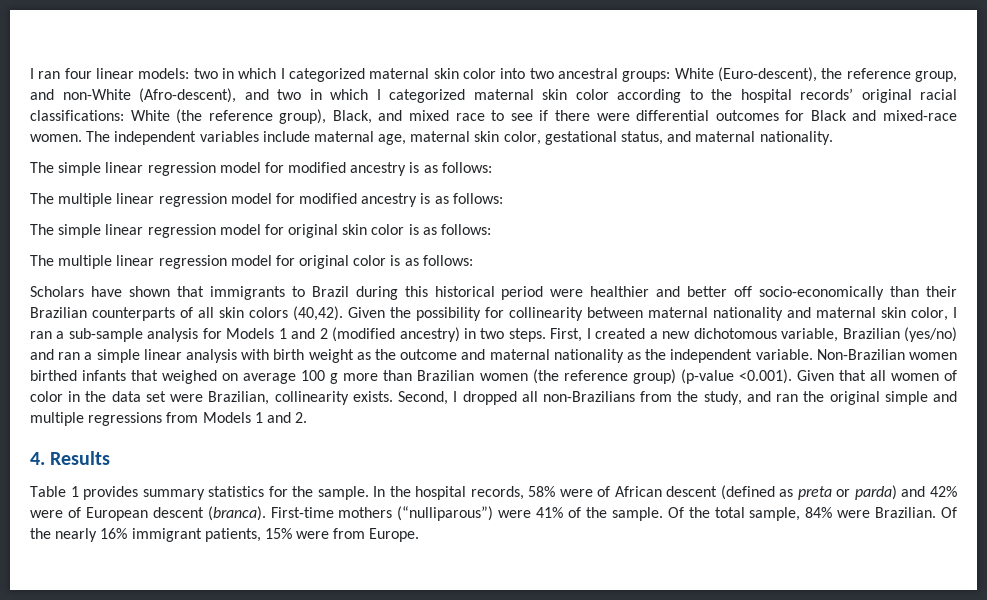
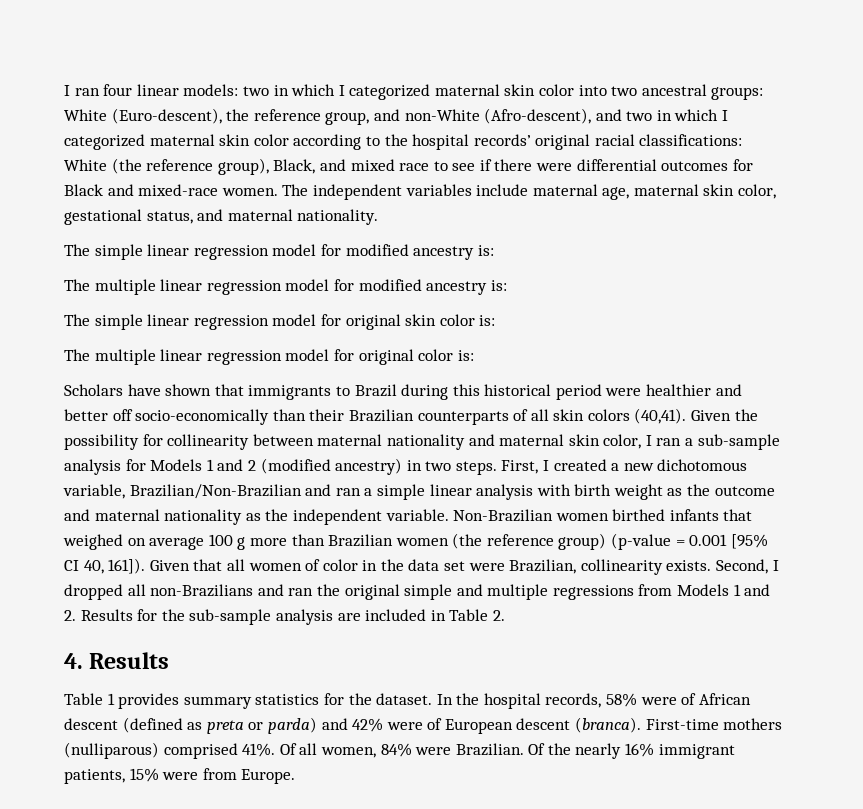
- The simple linear regression model for modified ancestry is as follows:
+ The simple linear regression model for modified ancestry is:
- The multiple linear regression model for modified ancestry is as follows:
+ The multiple linear regression model for modified ancestry is:
- The simple linear regression model for original skin color is as follows:
+ The simple linear regression model for original skin color is:
- The multiple linear regression model for original color is as follows:
+ The multiple linear regression model for original color is:
- Scholars have shown that immigrants to Brazil during this historical period were healthier and better off socio-economically than their Brazilian counterparts of all skin colors (40,42).
+ Scholars have shown that immigrants to Brazil during this historical period were healthier and better off socio-economically than their Brazilian counterparts of all skin colors (40,41).
- First, I created a new dichotomous variable, Brazilian (yes/no) and ran a simple linear analysis with birth weight as the outcome and maternal nationality as the independent variable.
+ First, I created a new dichotomous variable, Brazilian/Non-Brazilian and ran a simple linear analysis with birth weight as the outcome and maternal nationality as the independent variable.
- Non-Brazilian women birthed infants that weighed on average 100 g more than Brazilian women (the reference group) (p-value <0.001). Given that all women of color in the data set were Brazilian, collinearity exists.
+ Non-Brazilian women birthed infants that weighed on average 100 g more than Brazilian women (the reference group) (p-value = 0.001 [95% CI 40, 161]). Given that all women of color in the data set were Brazilian, collinearity exists.
- Second, I dropped all non-Brazilians from the study, and ran the original simple and multiple regressions from Models 1 and 2.
+ Second, I dropped all non-Brazilians and ran the original simple and multiple regressions from Models 1 and 2. Results for the sub-sample analysis are included in Table 2.
- Table 1 provides summary statistics for the sample.
+ Table 1 provides summary statistics for the dataset.
- First-time mothers (“nulliparous”) were 41% of the sample. Of the total sample, 84% were Brazilian.
+ First-time mothers (nulliparous) comprised 41%. Of all women, 84% were Brazilian.

